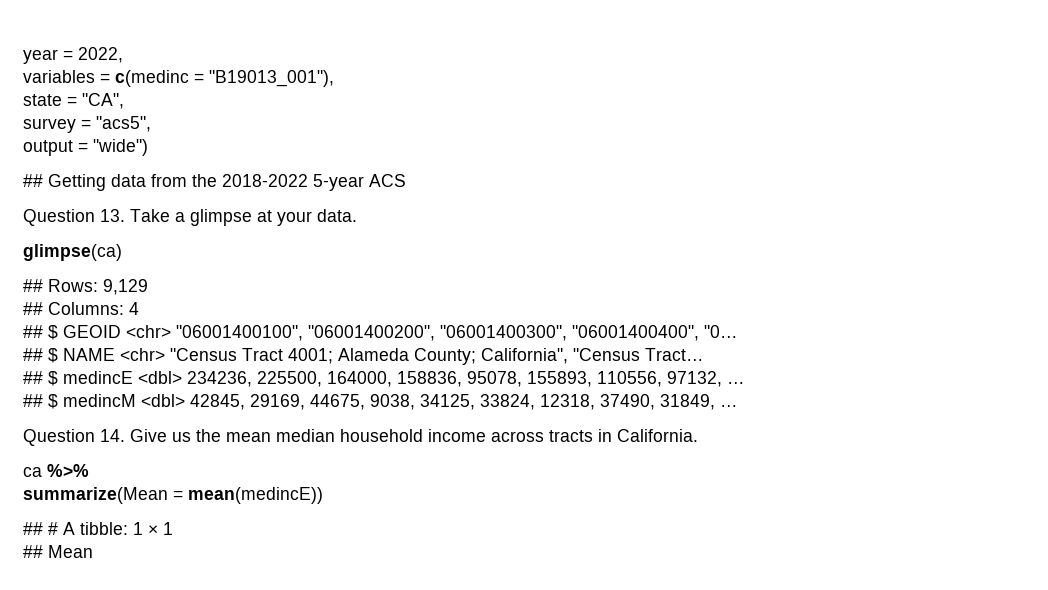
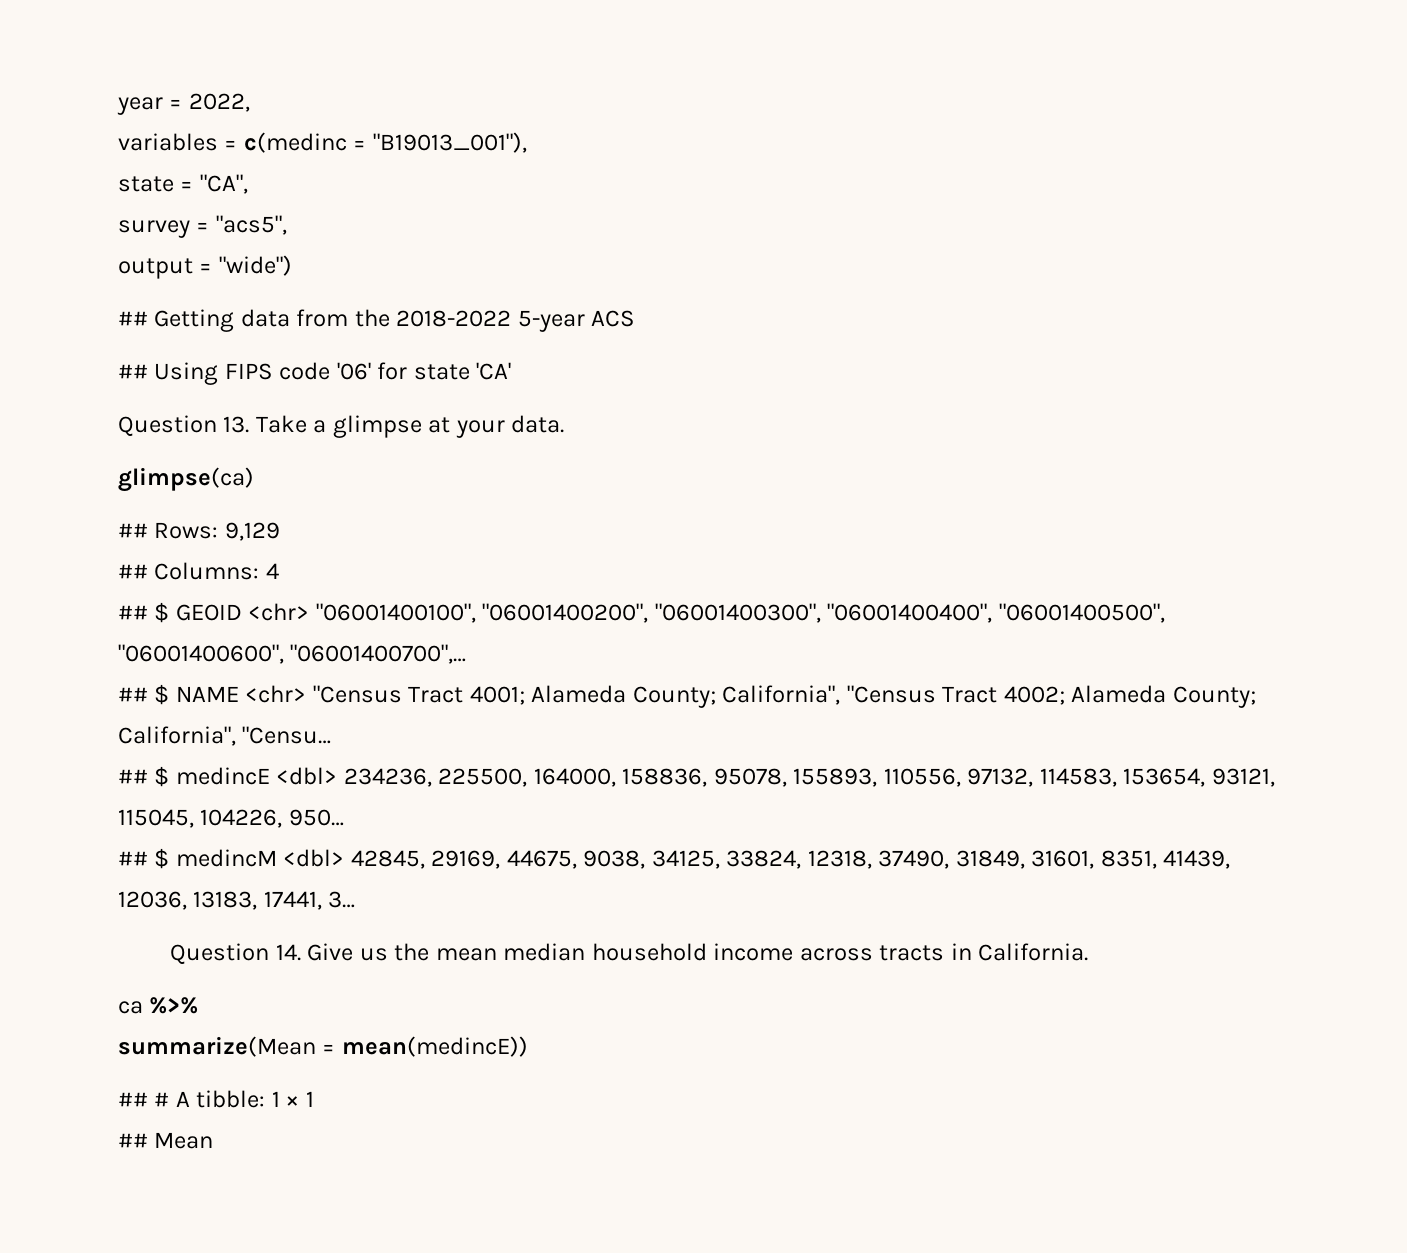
+ ## Using FIPS code '06' for state 'CA'
- ## $ GEOID <chr> "06001400100", "06001400200", "06001400300", "06001400400", "0…
+ ## $ GEOID <chr> "06001400100", "06001400200", "06001400300", "06001400400", "06001400500", "06001400600", "06001400700",…
- ## $ NAME <chr> "Census Tract 4001; Alameda County; California", "Census Tract…
+ ## $ NAME <chr> "Census Tract 4001; Alameda County; California", "Census Tract 4002; Alameda County; California", "Censu…
- ## $ medincE <dbl> 234236, 225500, 164000, 158836, 95078, 155893, 110556, 97132, …
+ ## $ medincE <dbl> 234236, 225500, 164000, 158836, 95078, 155893, 110556, 97132, 114583, 153654, 93121, 115045, 104226, 950…
- ## $ medincM <dbl> 42845, 29169, 44675, 9038, 34125, 33824, 12318, 37490, 31849, …
+ ## $ medincM <dbl> 42845, 29169, 44675, 9038, 34125, 33824, 12318, 37490, 31849, 31601, 8351, 41439, 12036, 13183, 17441, 3…

